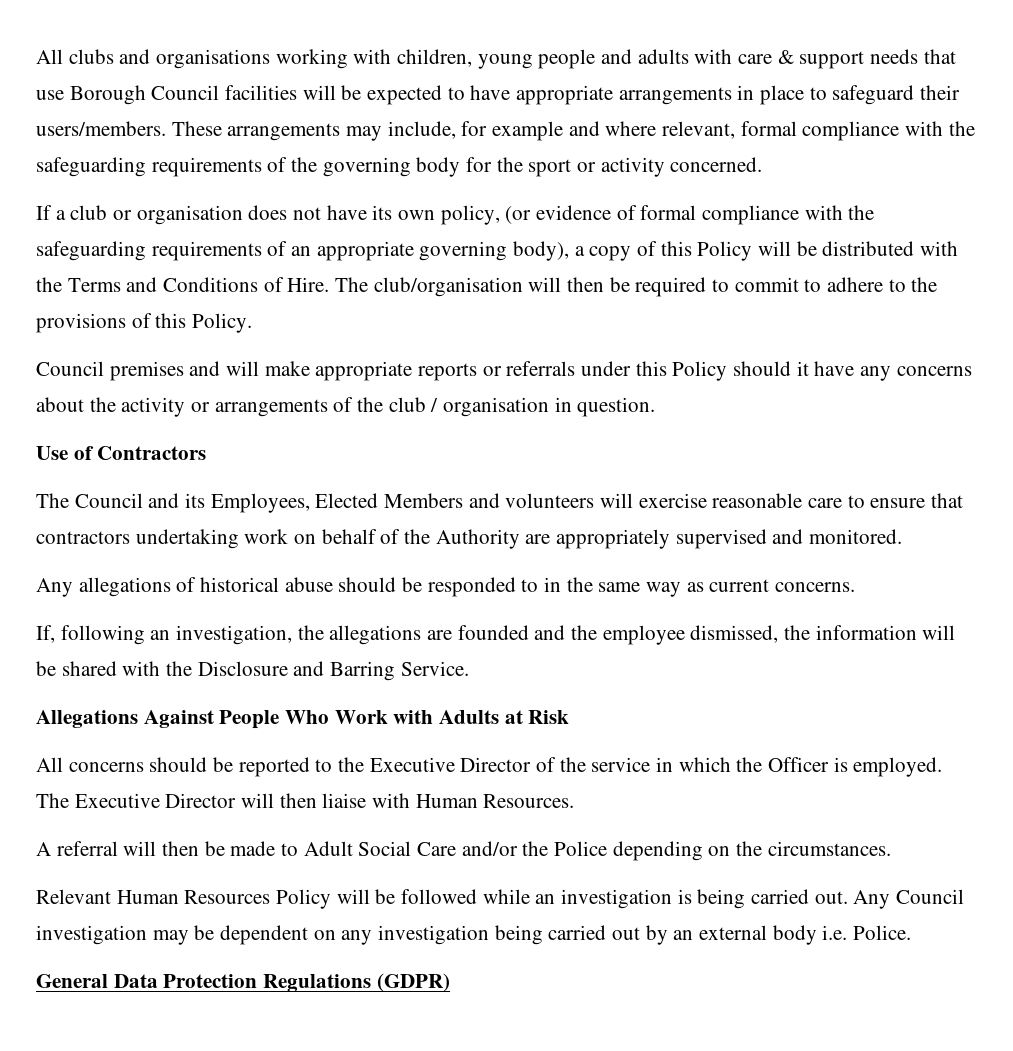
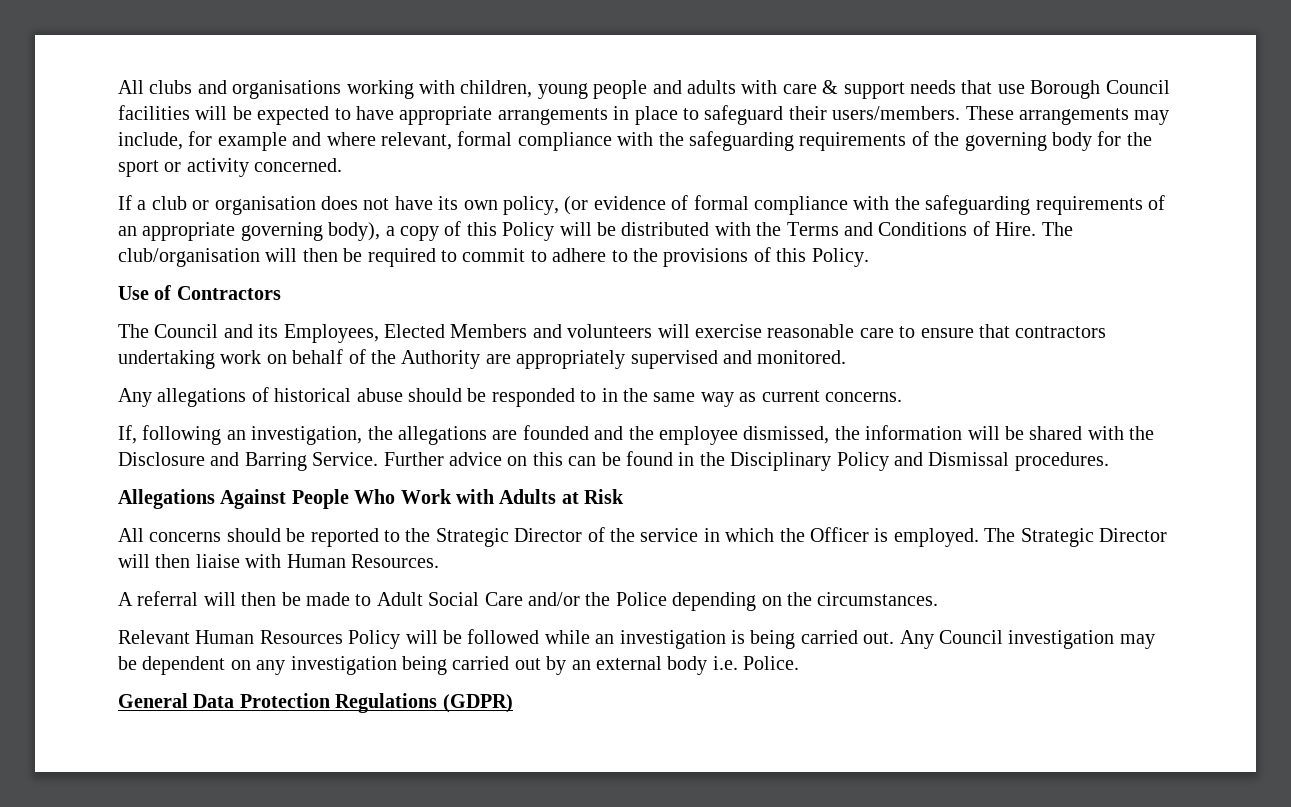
- Council premises and will make appropriate reports or referrals under this Policy should it have any concerns about the activity or arrangements of the club / organisation in question.
+ Further advice on this can be found in the Disciplinary Policy and Dismissal procedures.
- All concerns should be reported to the Executive Director of the service in which the Officer is employed.
+ All concerns should be reported to the Strategic Director of the service in which the Officer is employed.
- The Executive Director will then liaise with Human Resources.
+ The Strategic Director will then liaise with Human Resources.

